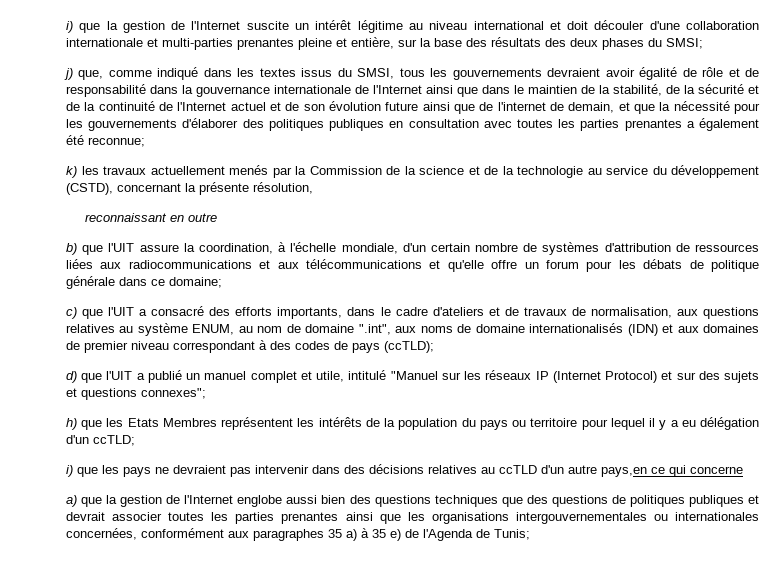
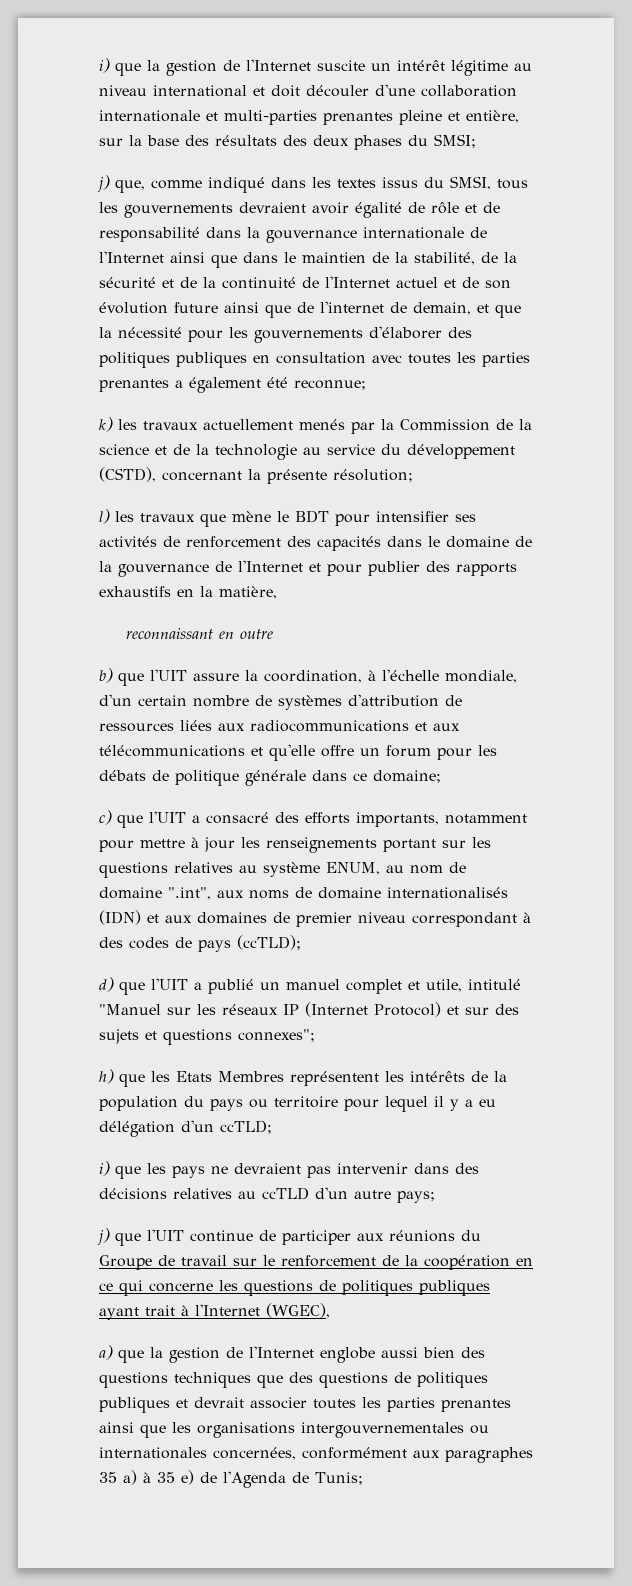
- k) les travaux actuellement menés par la Commission de la science et de la technologie au service du développement (CSTD), concernant la présente résolution,
+ k) les travaux actuellement menés par la Commission de la science et de la technologie au service du développement (CSTD), concernant la présente résolution;
+ l) les travaux que mène le BDT pour intensifier ses activités de renforcement des capacités dans le domaine de la gouvernance de l'Internet et pour publier des rapports exhaustifs en la matière,
- c) que l'UIT a consacré des efforts importants, dans le cadre d'ateliers et de travaux de normalisation, aux questions relatives au système ENUM, au nom de domaine ".int", aux noms de domaine internationalisés (IDN) et aux domaines de premier niveau correspondant à des codes de pays (ccTLD);
+ c) que l'UIT a consacré des efforts importants, notamment pour mettre à jour les renseignements portant sur les questions relatives au système ENUM, au nom de domaine ".int", aux noms de domaine internationalisés (IDN) et aux domaines de premier niveau correspondant à des codes de pays (ccTLD);
- i) que les pays ne devraient pas intervenir dans des décisions relatives au ccTLD d'un autre pays,en ce qui concerne
+ i) que les pays ne devraient pas intervenir dans des décisions relatives au ccTLD d'un autre pays;
+ j) que l'UIT continue de participer aux réunions du Groupe de travail sur le renforcement de la coopération en ce qui concerne les questions de politiques publiques ayant trait à l'Internet (WGEC),

